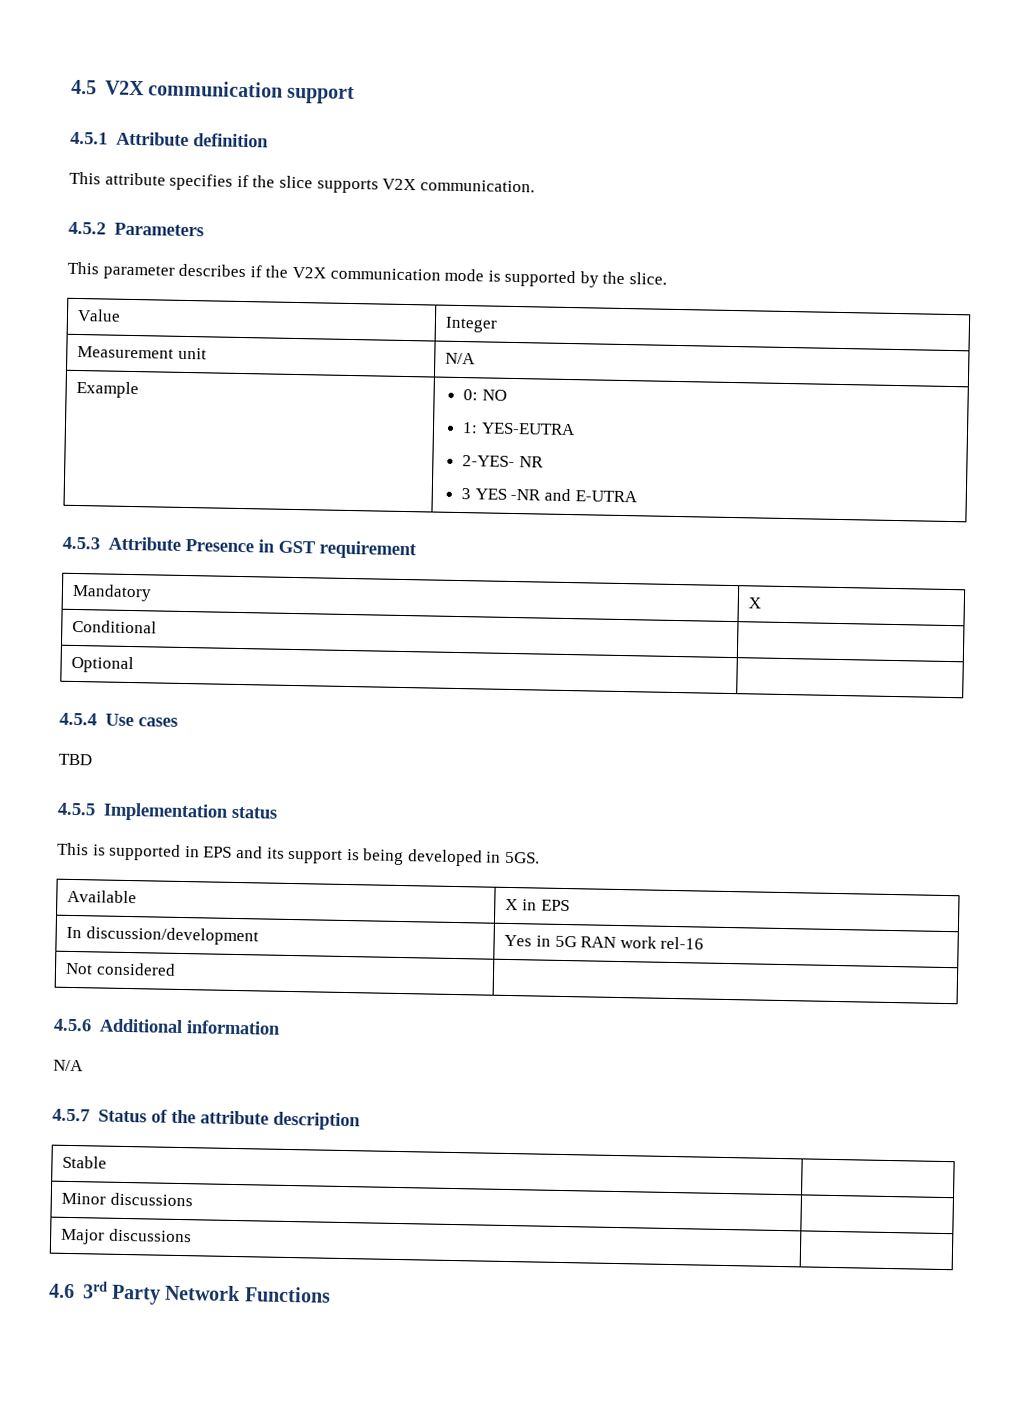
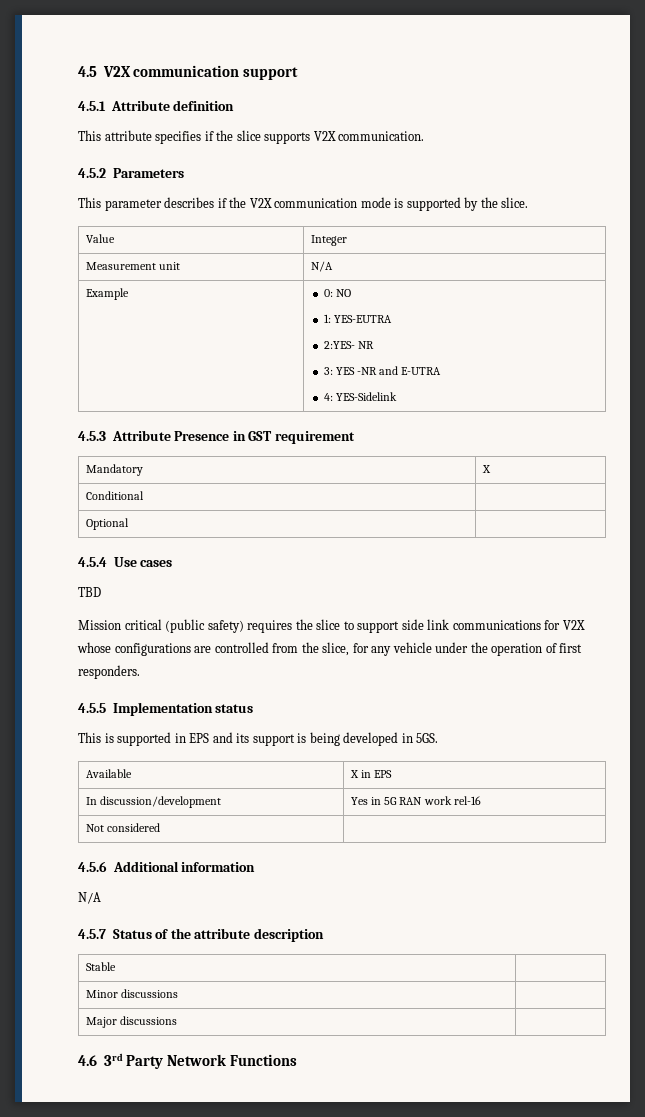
  Example | 0: NO
  1: YES-EUTRA
- 2-YES- NR
- 3 YES -NR and E-UTRA
+ 2:YES- NR
+ 3: YES -NR and E-UTRA
+ 4: YES-Sidelink
+ Mission critical (public safety) requires the slice to support side link communications for V2X whose configurations are controlled from the slice, for any vehicle under the operation of first responders.

